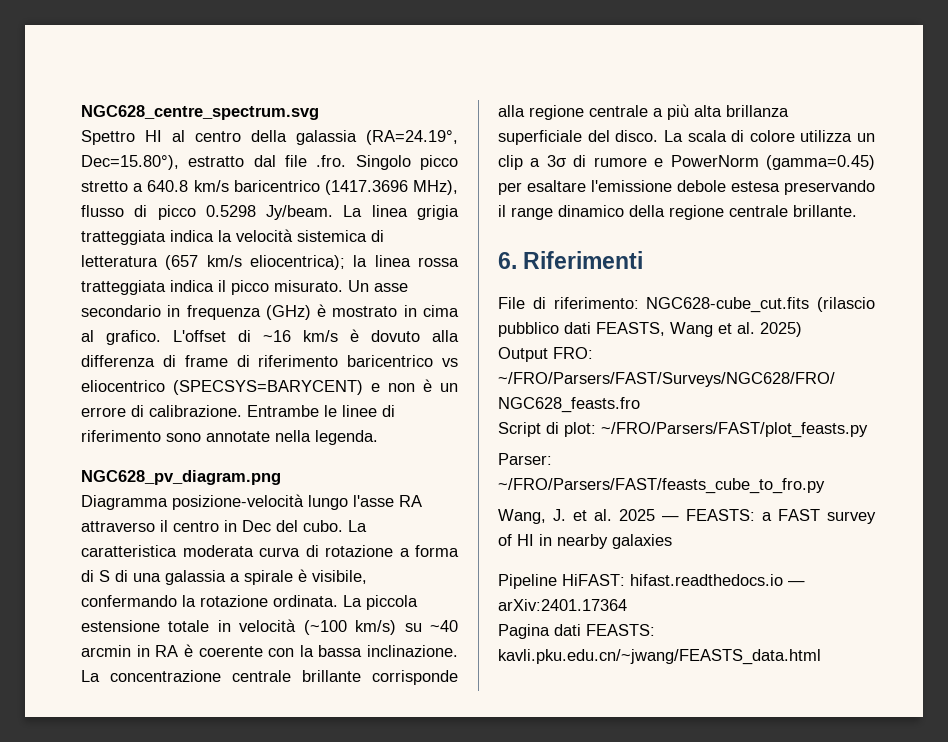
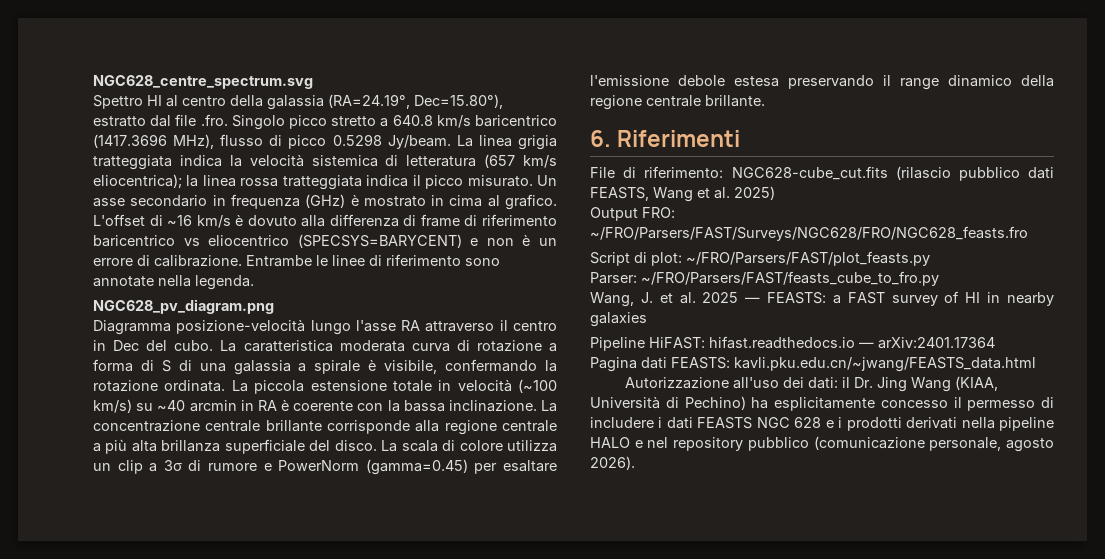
+ Autorizzazione all'uso dei dati: il Dr. Jing Wang (KIAA, Università di Pechino) ha esplicitamente concesso il permesso di includere i dati FEASTS NGC 628 e i prodotti derivati nella pipeline HALO e nel repository pubblico (comunicazione personale, agosto 2026).

